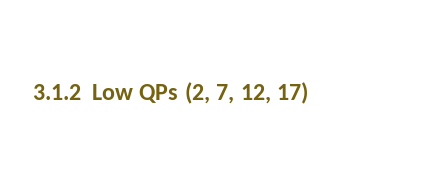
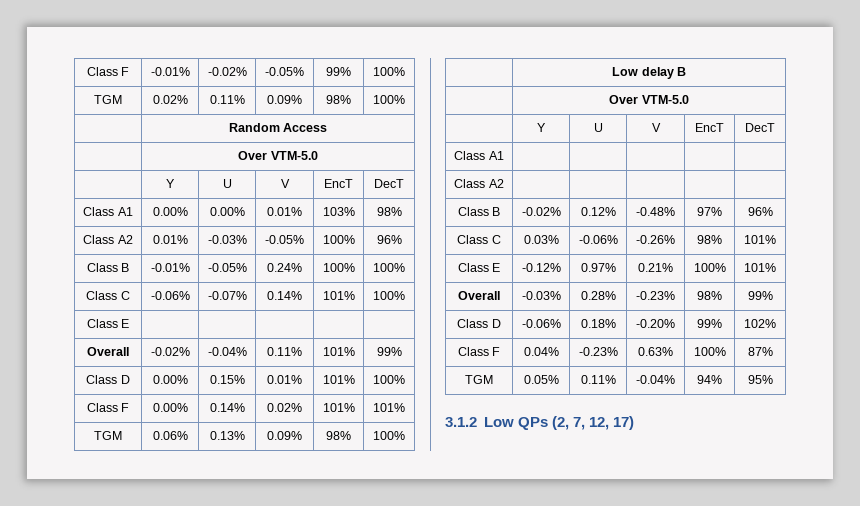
+ Class F | -0.01% | -0.02% | -0.05% | 99% | 100%
+ TGM | 0.02% | 0.11% | 0.09% | 98% | 100%
+ | Random Access
+ | Over VTM-5.0
+ | Y | U | V | EncT | DecT
+ Class A1 | 0.00% | 0.00% | 0.01% | 103% | 98%
+ Class A2 | 0.01% | -0.03% | -0.05% | 100% | 96%
+ Class B | -0.01% | -0.05% | 0.24% | 100% | 100%
+ Class C | -0.06% | -0.07% | 0.14% | 101% | 100%
+ Class E | | | | |
+ Overall | -0.02% | -0.04% | 0.11% | 101% | 99%
+ Class D | 0.00% | 0.15% | 0.01% | 101% | 100%
+ Class F | 0.00% | 0.14% | 0.02% | 101% | 101%
+ TGM | 0.06% | 0.13% | 0.09% | 98% | 100%
+ | Low delay B
+ | Over VTM-5.0
+ | Y | U | V | EncT | DecT
+ Class A1 | | | | |
+ Class A2 | | | | |
+ Class B | -0.02% | 0.12% | -0.48% | 97% | 96%
+ Class C | 0.03% | -0.06% | -0.26% | 98% | 101%
+ Class E | -0.12% | 0.97% | 0.21% | 100% | 101%
+ Overall | -0.03% | 0.28% | -0.23% | 98% | 99%
+ Class D | -0.06% | 0.18% | -0.20% | 99% | 102%
+ Class F | 0.04% | -0.23% | 0.63% | 100% | 87%
+ TGM | 0.05% | 0.11% | -0.04% | 94% | 95%

